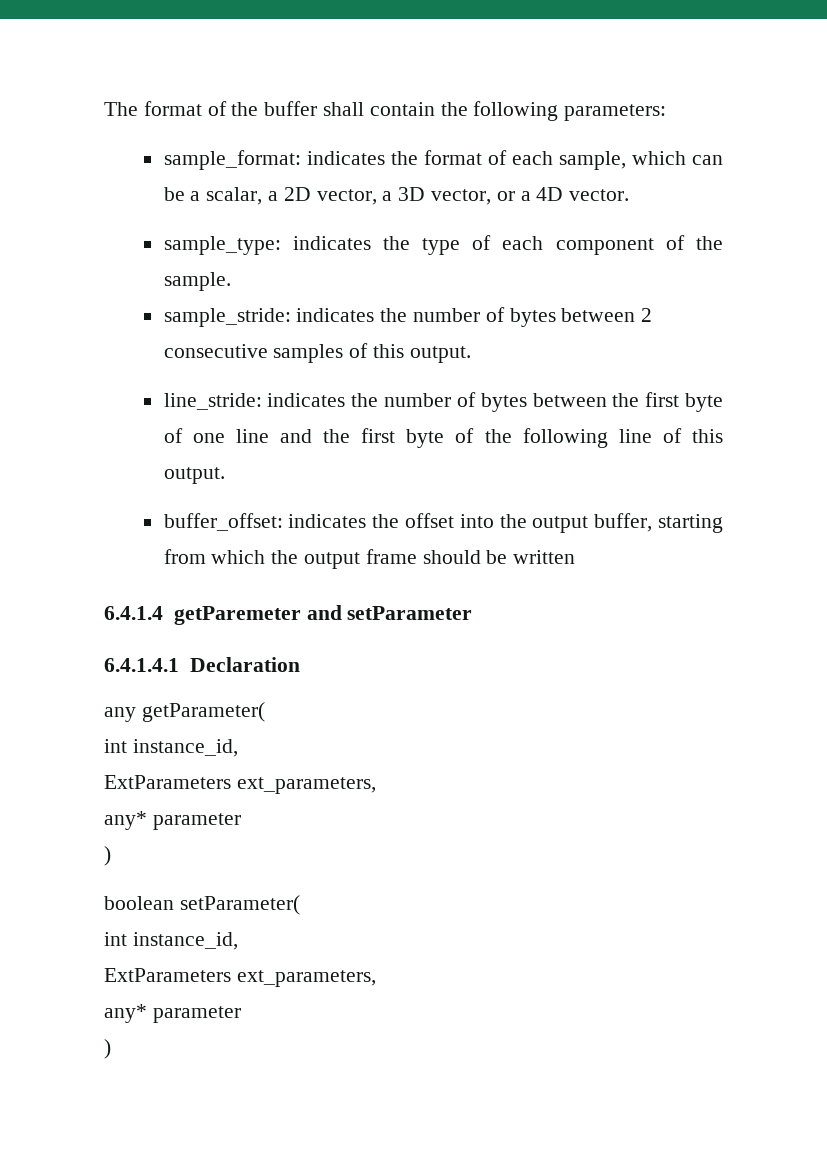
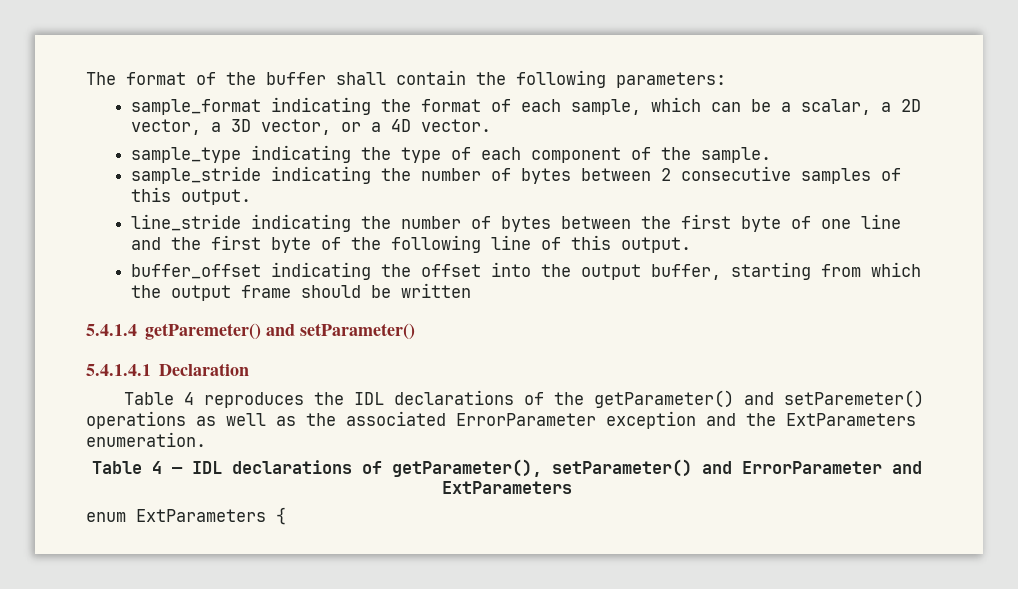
- sample_format: indicates the format of each sample, which can be a scalar, a 2D vector, a 3D vector, or a 4D vector.
+ sample_format indicating the format of each sample, which can be a scalar, a 2D vector, a 3D vector, or a 4D vector.
- sample_type: indicates the type of each component of the sample.
+ sample_type indicating the type of each component of the sample.
- sample_stride: indicates the number of bytes between 2 consecutive samples of this output.
+ sample_stride indicating the number of bytes between 2 consecutive samples of this output.
- line_stride: indicates the number of bytes between the first byte of one line and the first byte of the following line of this output.
+ line_stride indicating the number of bytes between the first byte of one line and the first byte of the following line of this output.
- buffer_offset: indicates the offset into the output buffer, starting from which the output frame should be written
+ buffer_offset indicating the offset into the output buffer, starting from which the output frame should be written
- 6.4.1.4 getParemeter and setParameter
- 6.4.1.4.1 Declaration
- any getParameter(
- int instance_id,
- ExtParameters ext_parameters,
- any* parameter
- )
- boolean setParameter(
- int instance_id,
- ExtParameters ext_parameters,
- any* parameter
- )
+ 5.4.1.4 getParemeter() and setParameter()
+ 5.4.1.4.1 Declaration
+ Table 4 reproduces the IDL declarations of the getParameter() and setParemeter() operations as well as the associated ErrorParameter exception and the ExtParameters enumeration.
+ Table 4 — IDL declarations of getParameter(), setParameter() and ErrorParameter and ExtParameters
+ enum ExtParameters {

